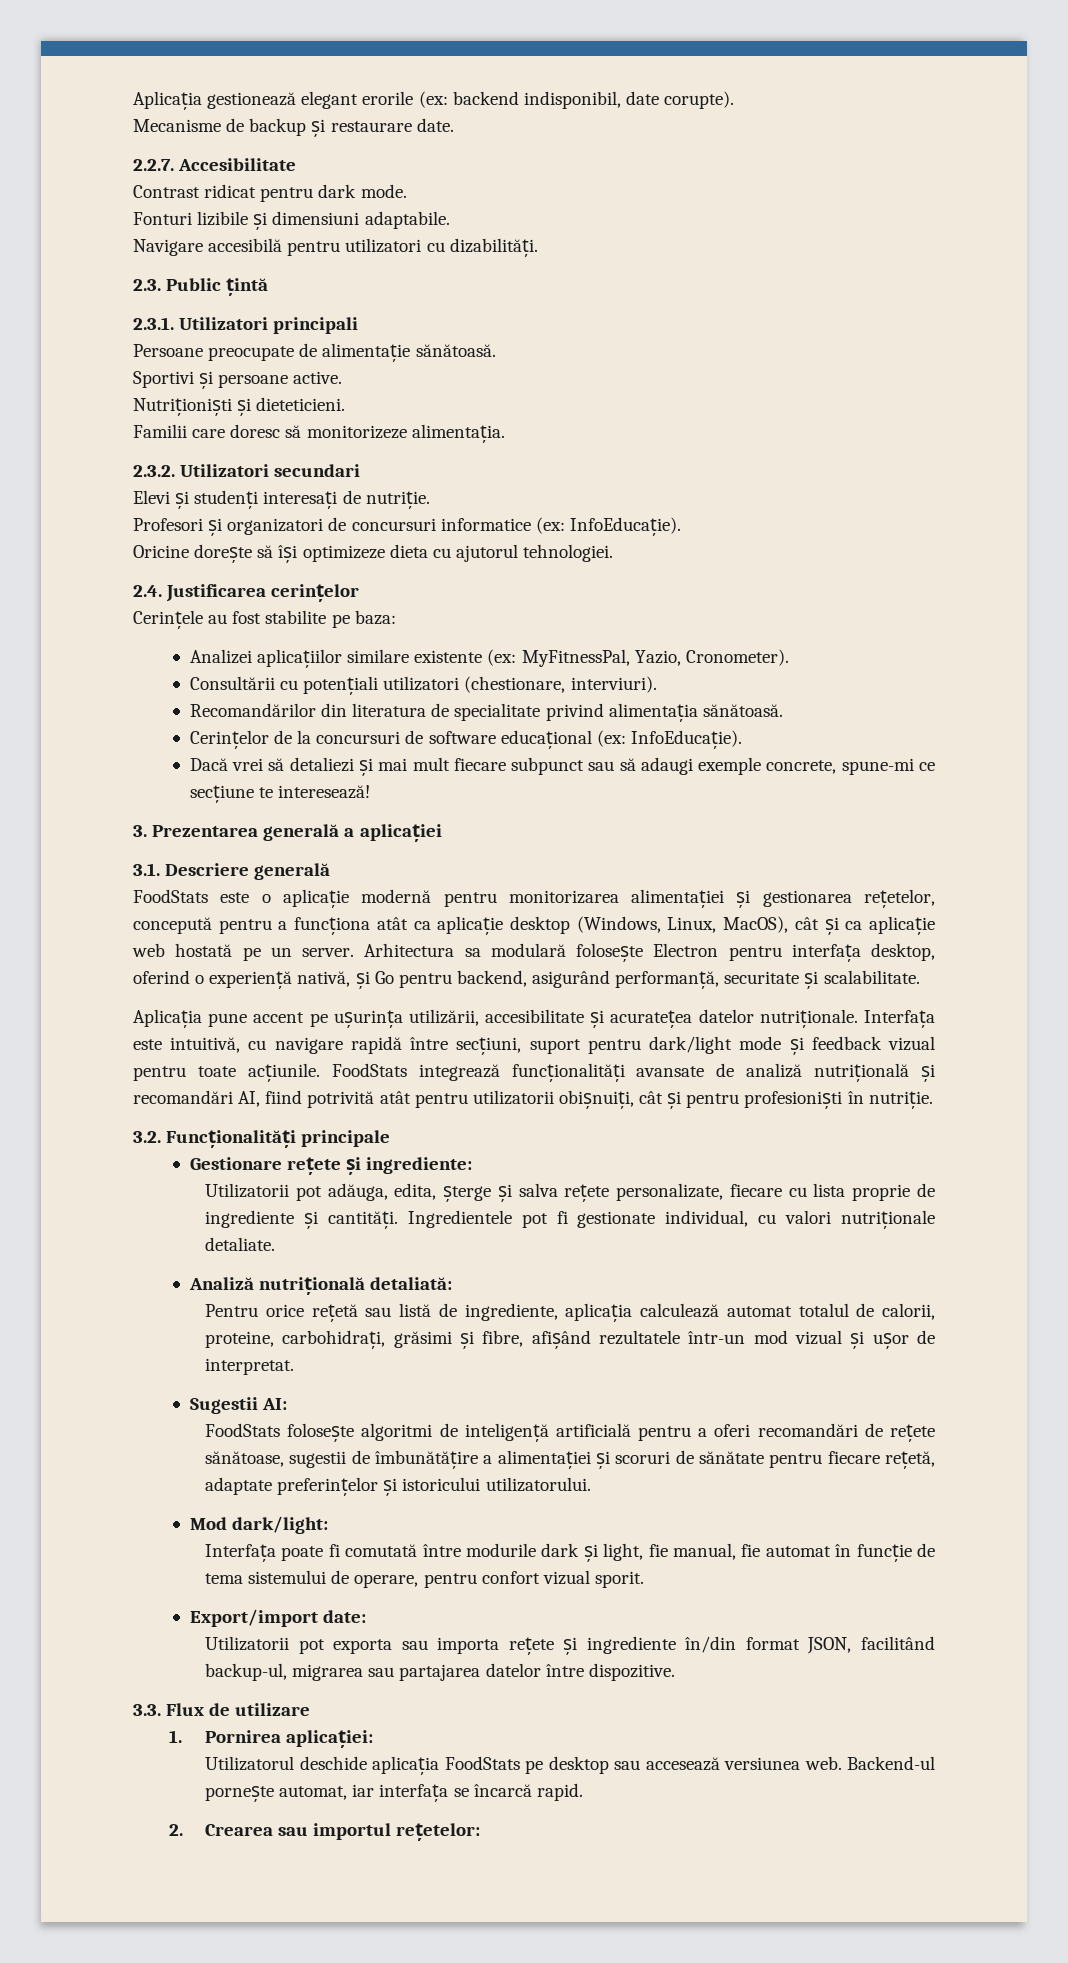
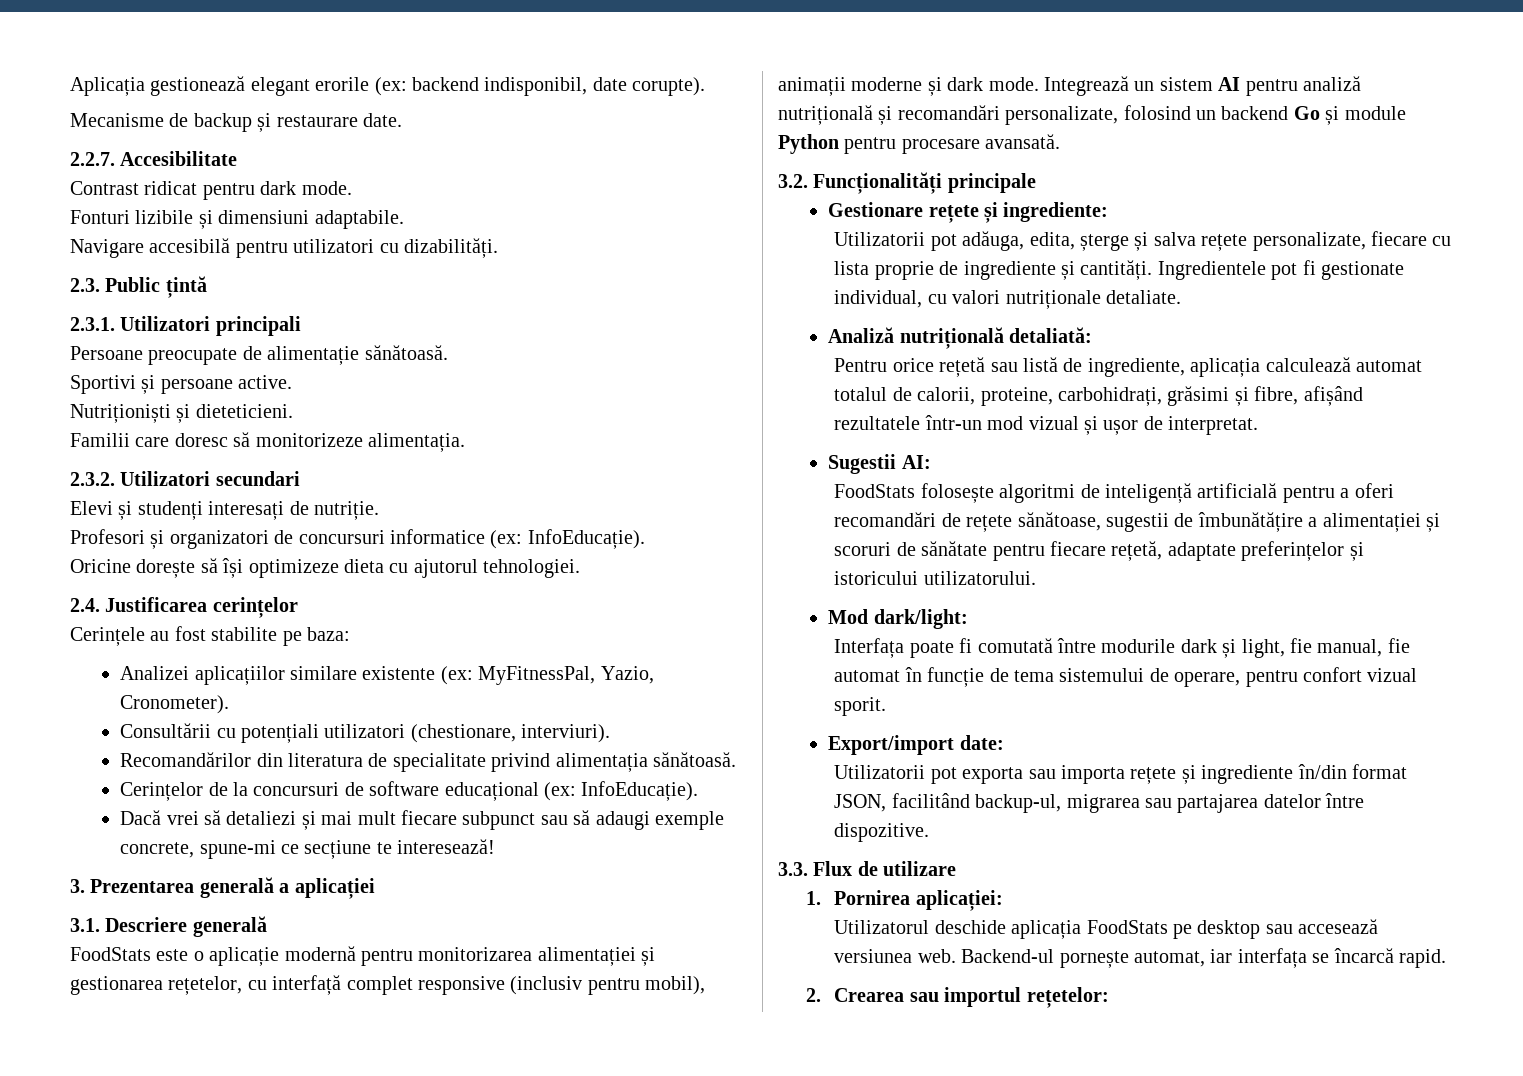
- FoodStats este o aplicație modernă pentru monitorizarea alimentației și gestionarea rețetelor, concepută pentru a funcționa atât ca aplicație desktop (Windows, Linux, MacOS), cât și ca aplicație web hostată pe un server. Arhitectura sa modulară folosește Electron pentru interfața desktop, oferind o experiență nativă, și Go pentru backend, asigurând performanță, securitate și scalabilitate.
- Aplicația pune accent pe ușurința utilizării, accesibilitate și acuratețea datelor nutriționale. Interfața este intuitivă, cu navigare rapidă între secțiuni, suport pentru dark/light mode și feedback vizual pentru toate acțiunile. FoodStats integrează funcționalități avansate de analiză nutrițională și recomandări AI, fiind potrivită atât pentru utilizatorii obișnuiți, cât și pentru profesioniști în nutriție.
+ FoodStats este o aplicație modernă pentru monitorizarea alimentației și gestionarea rețetelor, cu interfață complet responsive (inclusiv pentru mobil), animații moderne și dark mode. Integrează un sistem AI pentru analiză nutrițională și recomandări personalizate, folosind un backend Go și module Python pentru procesare avansată.

